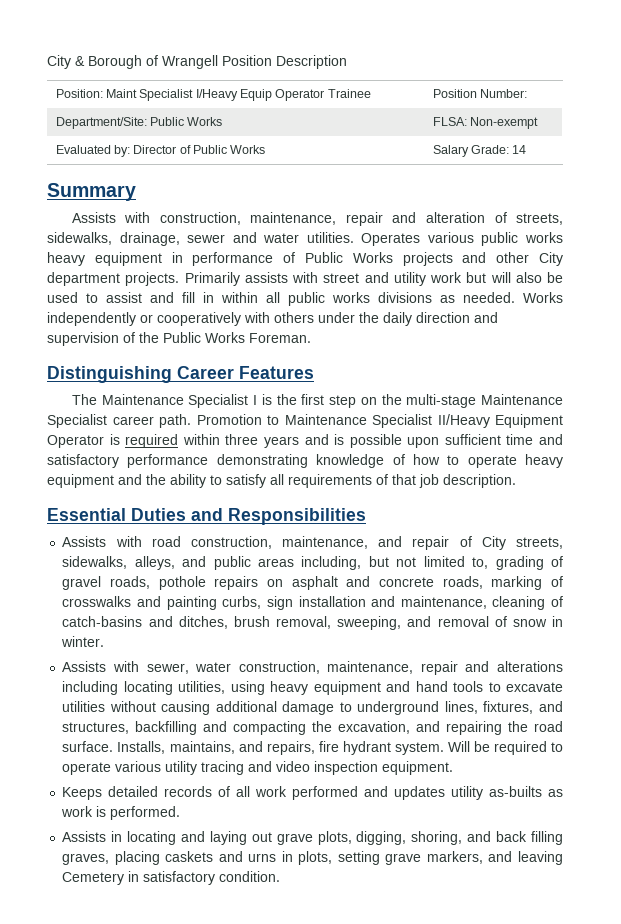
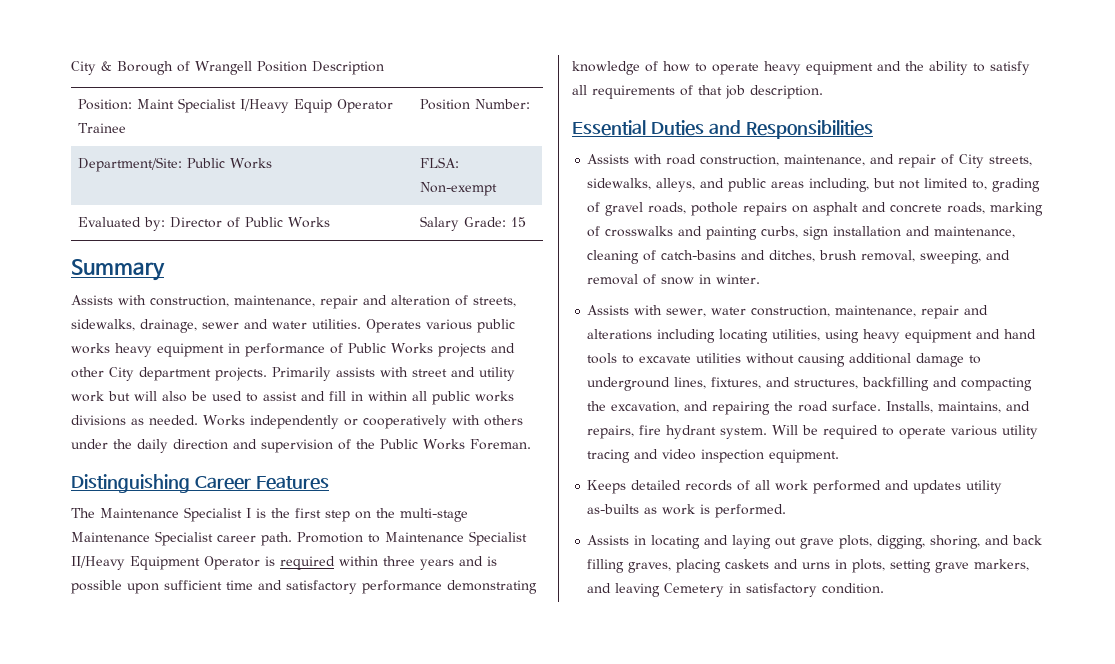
- Evaluated by: Director of Public Works | Salary Grade: 14
+ Evaluated by: Director of Public Works | Salary Grade: 15

